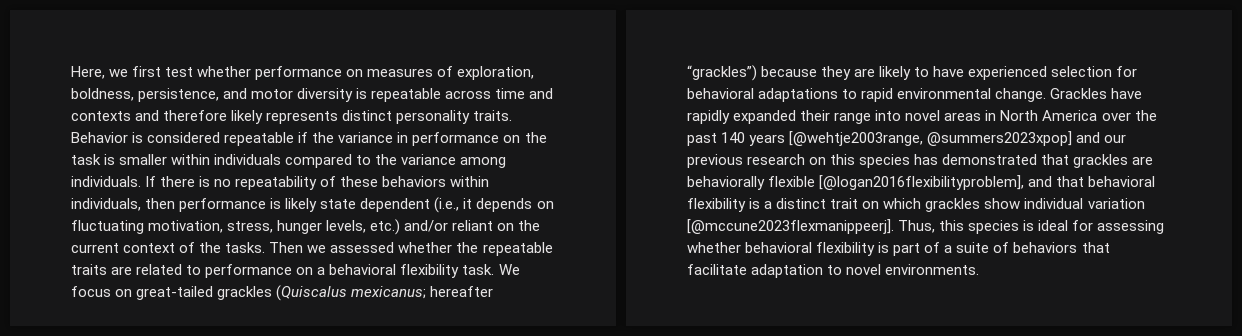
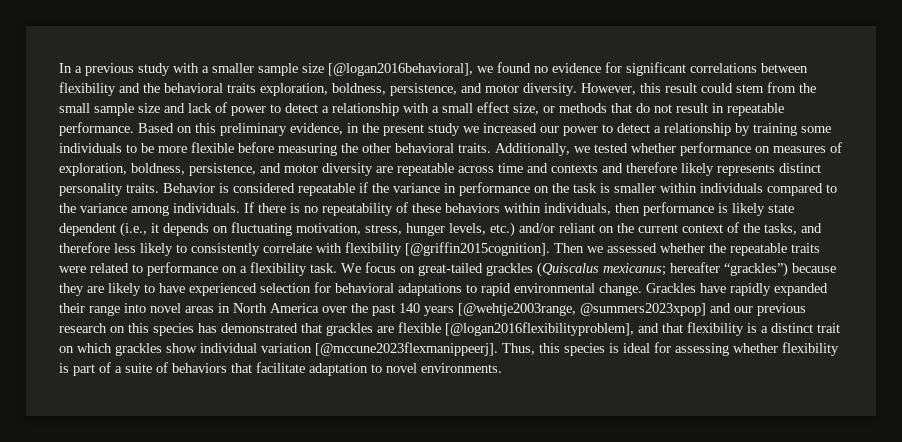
- Here, we first test whether performance on measures of exploration, boldness, persistence, and motor diversity is repeatable across time and contexts and therefore likely represents distinct personality traits.
+ In a previous study with a smaller sample size [@logan2016behavioral], we found no evidence for significant correlations between flexibility and the behavioral traits exploration, boldness, persistence, and motor diversity. However, this result could stem from the small sample size and lack of power to detect a relationship with a small effect size, or methods that do not result in repeatable performance. Based on this preliminary evidence, in the present study we increased our power to detect a relationship by training some individuals to be more flexible before measuring the other behavioral traits. Additionally, we tested whether performance on measures of exploration, boldness, persistence, and motor diversity are repeatable across time and contexts and therefore likely represents distinct personality traits.
- If there is no repeatability of these behaviors within individuals, then performance is likely state dependent (i.e., it depends on fluctuating motivation, stress, hunger levels, etc.) and/or reliant on the current context of the tasks.
+ If there is no repeatability of these behaviors within individuals, then performance is likely state dependent (i.e., it depends on fluctuating motivation, stress, hunger levels, etc.) and/or reliant on the current context of the tasks, and therefore less likely to consistently correlate with flexibility [@griffin2015cognition].
- Then we assessed whether the repeatable traits are related to performance on a behavioral flexibility task.
+ Then we assessed whether the repeatable traits were related to performance on a flexibility task.
- Grackles have rapidly expanded their range into novel areas in North America over the past 140 years [@wehtje2003range, @summers2023xpop] and our previous research on this species has demonstrated that grackles are behaviorally flexible [@logan2016flexibilityproblem], and that behavioral flexibility is a distinct trait on which grackles show individual variation [@mccune2023flexmanippeerj].
+ Grackles have rapidly expanded their range into novel areas in North America over the past 140 years [@wehtje2003range, @summers2023xpop] and our previous research on this species has demonstrated that grackles are flexible [@logan2016flexibilityproblem], and that flexibility is a distinct trait on which grackles show individual variation [@mccune2023flexmanippeerj].
- Thus, this species is ideal for assessing whether behavioral flexibility is part of a suite of behaviors that facilitate adaptation to novel environments.
+ Thus, this species is ideal for assessing whether flexibility is part of a suite of behaviors that facilitate adaptation to novel environments.

